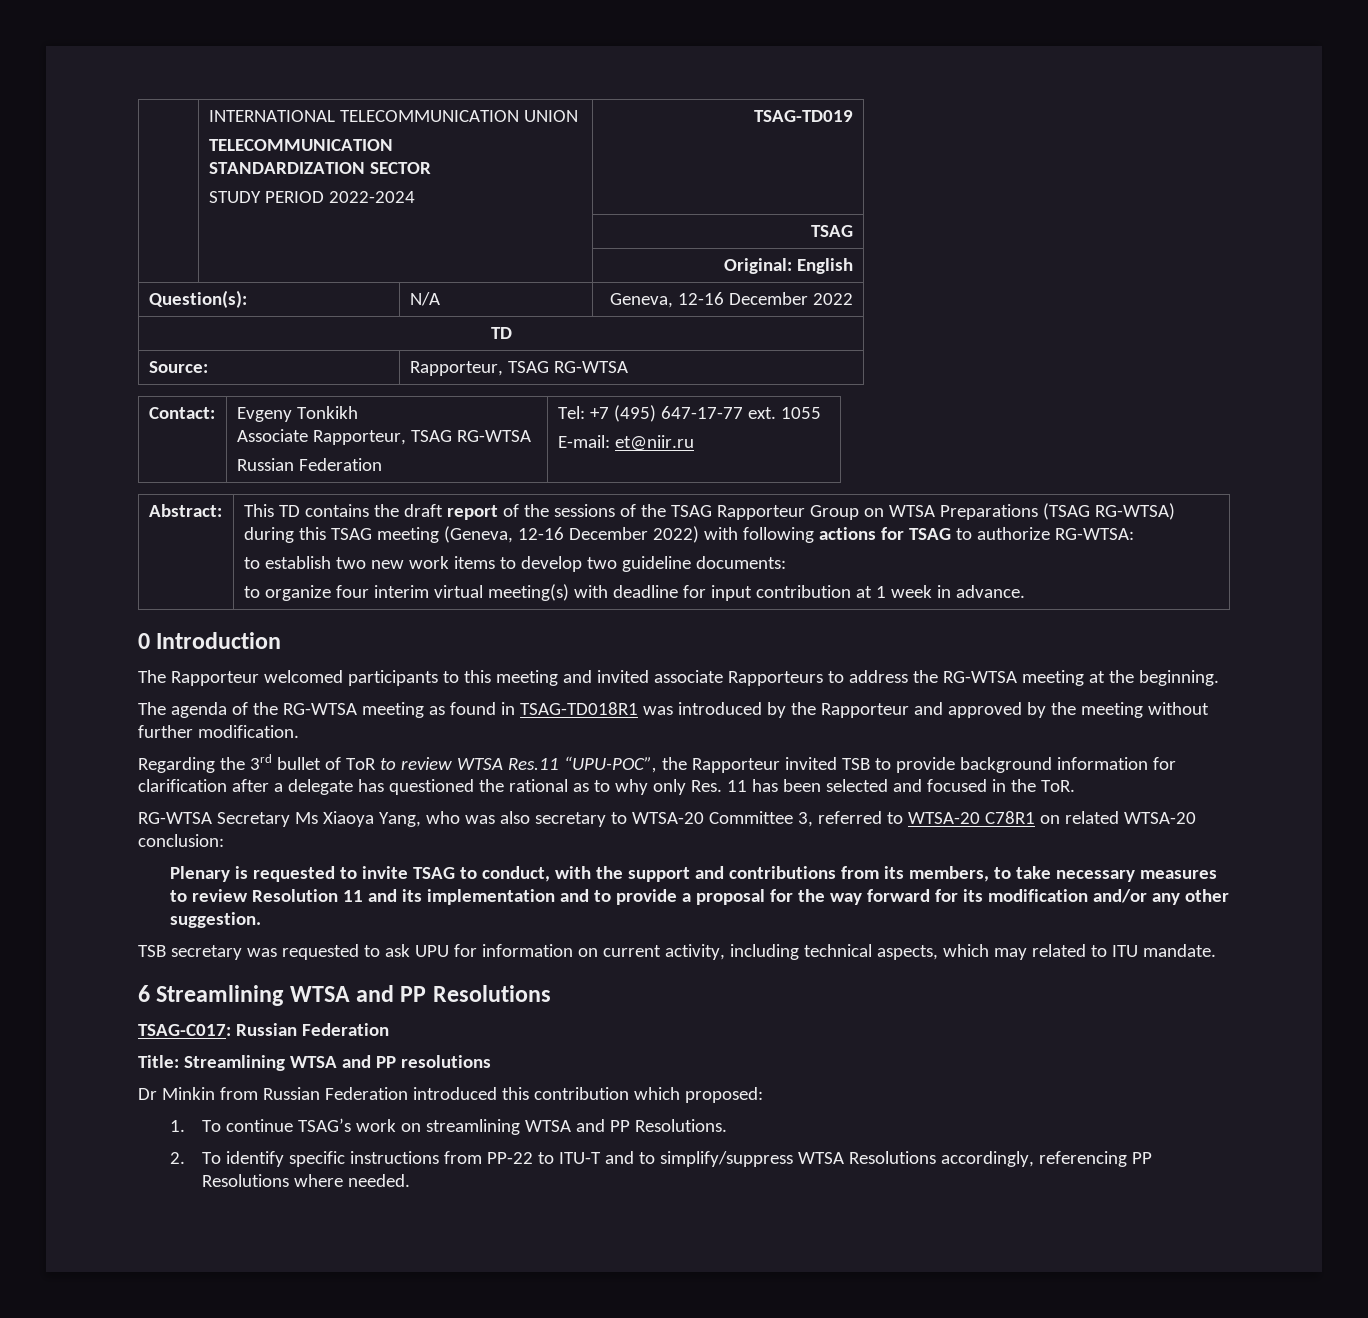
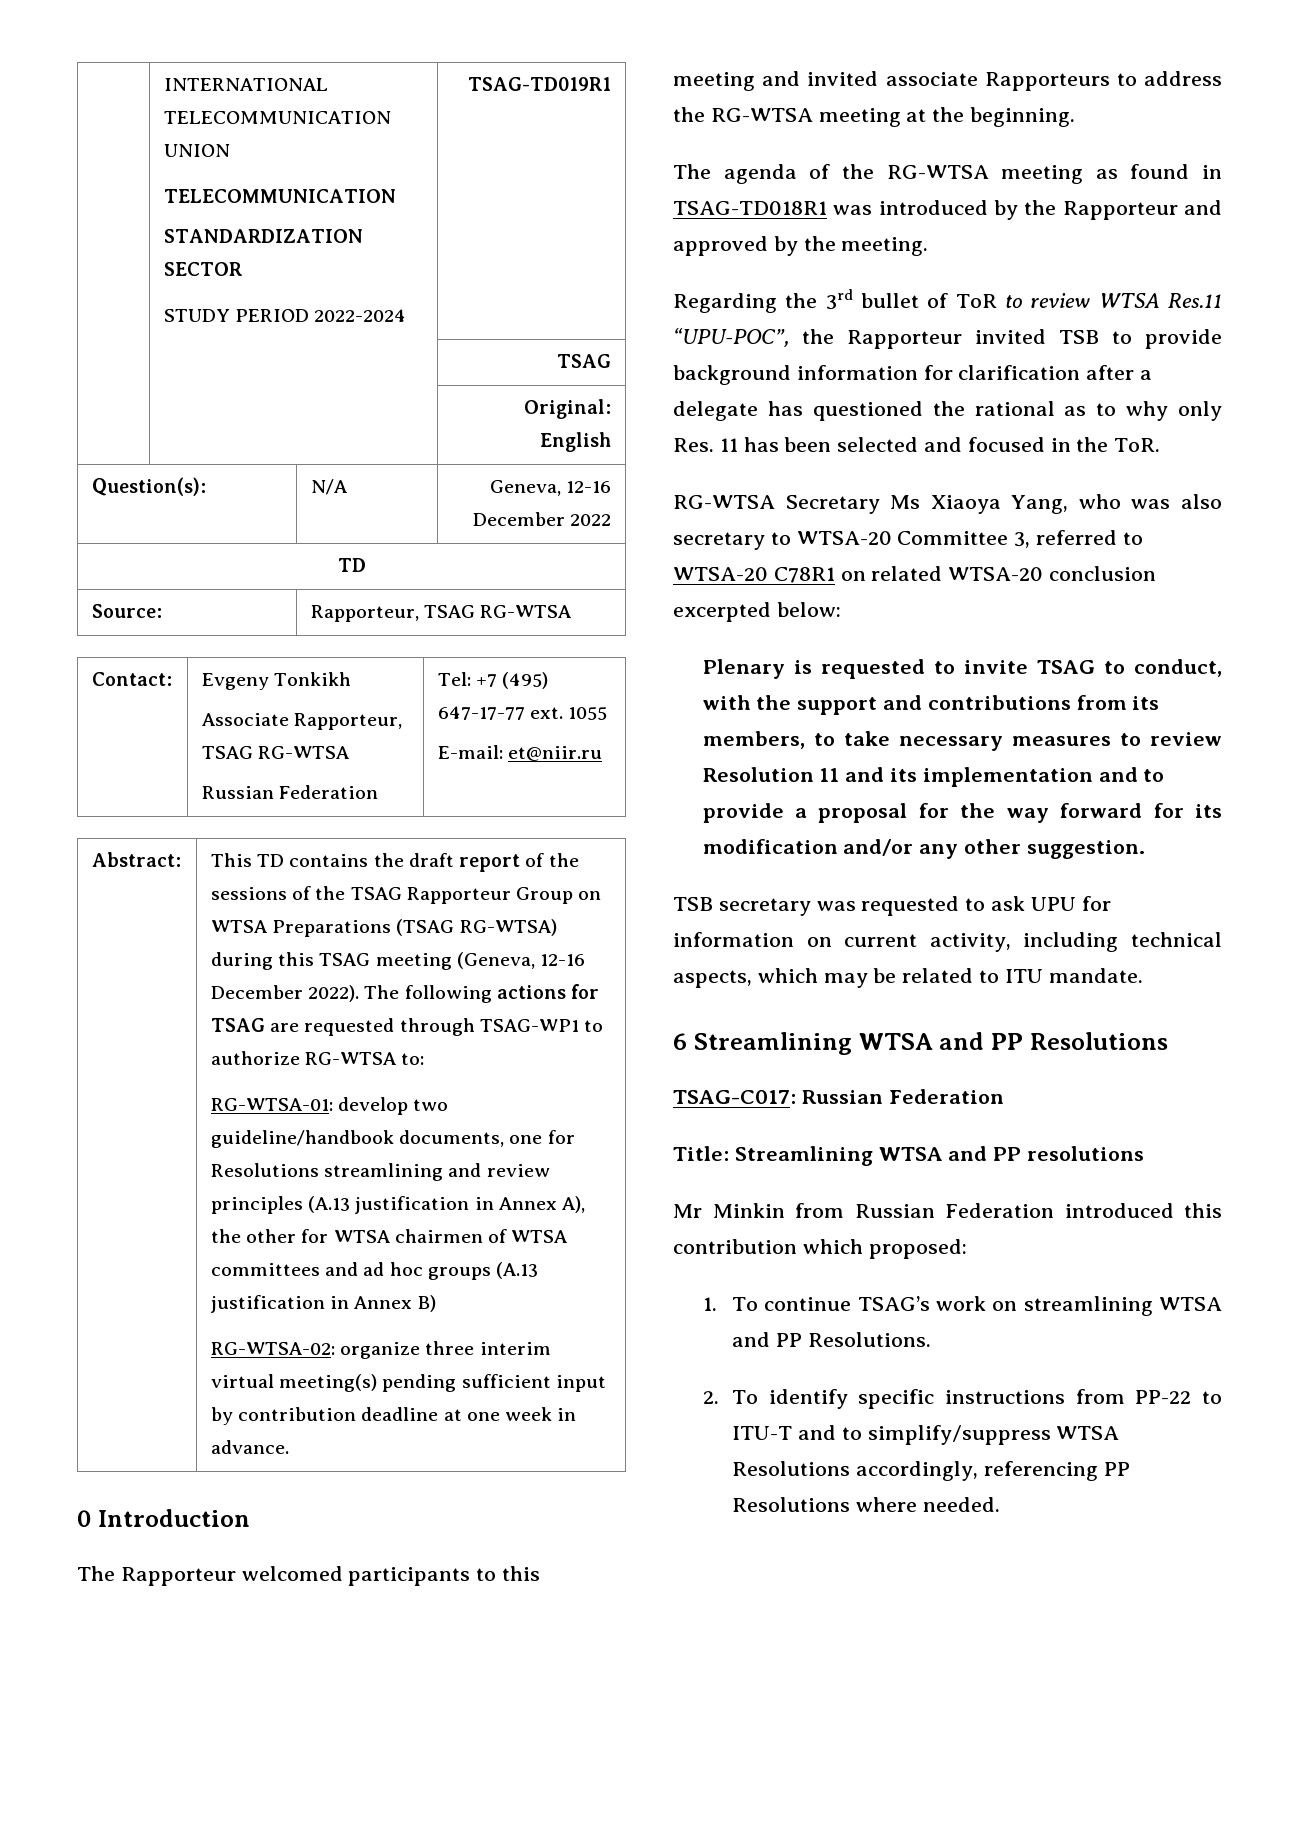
  | INTERNATIONAL TELECOMMUNICATION UNION
  TELECOMMUNICATION
  STANDARDIZATION SECTOR
- STUDY PERIOD 2022-2024 | TSAG-TD019
+ STUDY PERIOD 2022-2024 | TSAG-TD019R1
- This TD contains the draft report of the sessions of the TSAG Rapporteur Group on WTSA Preparations (TSAG RG-WTSA) during this TSAG meeting (Geneva, 12-16 December 2022) with following actions for TSAG to authorize RG-WTSA:
- to establish two new work items to develop two guideline documents:
- to organize four interim virtual meeting(s) with deadline for input contribution at 1 week in advance.
+ This TD contains the draft report of the sessions of the TSAG Rapporteur Group on WTSA Preparations (TSAG RG-WTSA) during this TSAG meeting (Geneva, 12-16 December 2022). The following actions for TSAG are requested through TSAG-WP1 to authorize RG-WTSA to:
+ RG-WTSA-01: develop two guideline/handbook documents, one for Resolutions streamlining and review principles (A.13 justification in Annex A), the other for WTSA chairmen of WTSA committees and ad hoc groups (A.13 justification in Annex B)
+ RG-WTSA-02: organize three interim virtual meeting(s) pending sufficient input by contribution deadline at one week in advance.
- The agenda of the RG-WTSA meeting as found in TSAG-TD018R1 was introduced by the Rapporteur and approved by the meeting without further modification.
+ The agenda of the RG-WTSA meeting as found in TSAG-TD018R1 was introduced by the Rapporteur and approved by the meeting.
- RG-WTSA Secretary Ms Xiaoya Yang, who was also secretary to WTSA-20 Committee 3, referred to WTSA-20 C78R1 on related WTSA-20 conclusion:
+ RG-WTSA Secretary Ms Xiaoya Yang, who was also secretary to WTSA-20 Committee 3, referred to WTSA-20 C78R1 on related WTSA-20 conclusion excerpted below:
- TSB secretary was requested to ask UPU for information on current activity, including technical aspects, which may related to ITU mandate.
+ TSB secretary was requested to ask UPU for information on current activity, including technical aspects, which may be related to ITU mandate.
- Dr Minkin from Russian Federation introduced this contribution which proposed:
+ Mr Minkin from Russian Federation introduced this contribution which proposed:

